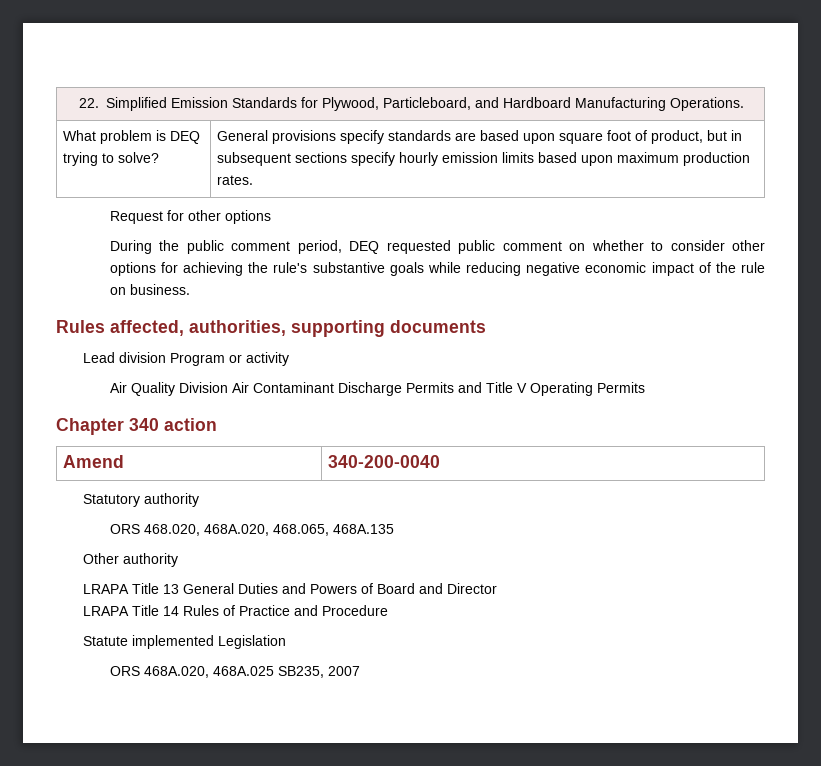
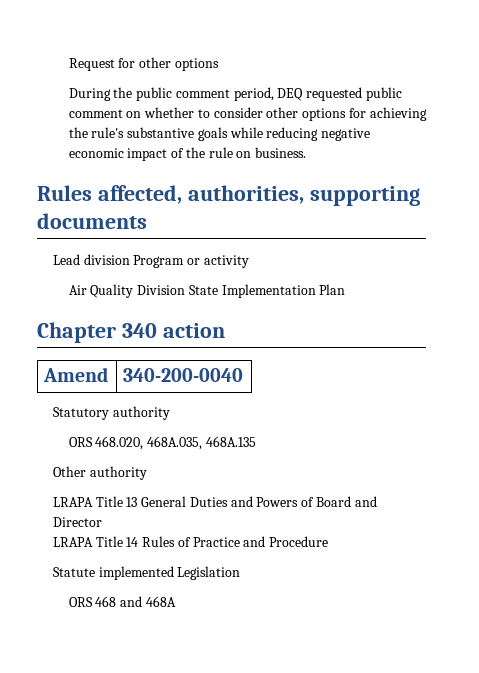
- 22. Simplified Emission Standards for Plywood, Particleboard, and Hardboard Manufacturing Operations.
- What problem is DEQ trying to solve? | General provisions specify standards are based upon square foot of product, but in subsequent sections specify hourly emission limits based upon maximum production rates.
- Air Quality Division Air Contaminant Discharge Permits and Title V Operating Permits
+ Air Quality Division State Implementation Plan
- ORS 468.020, 468A.020, 468.065, 468A.135
+ ORS 468.020, 468A.035, 468A.135
- ORS 468A.020, 468A.025 SB235, 2007
+ ORS 468 and 468A

